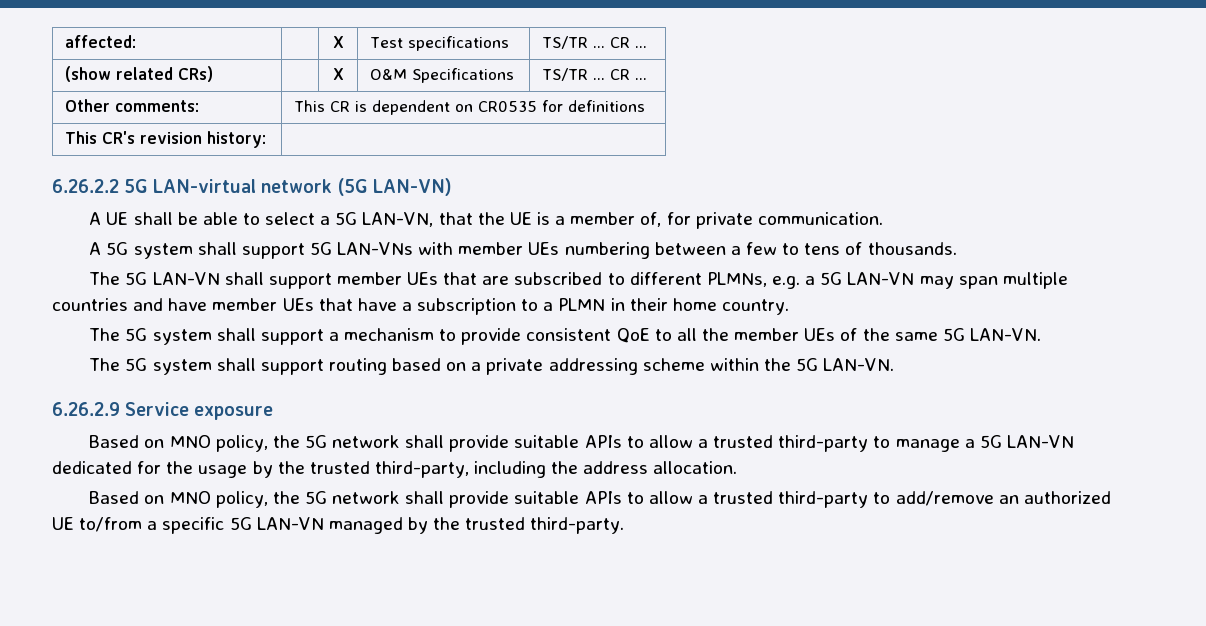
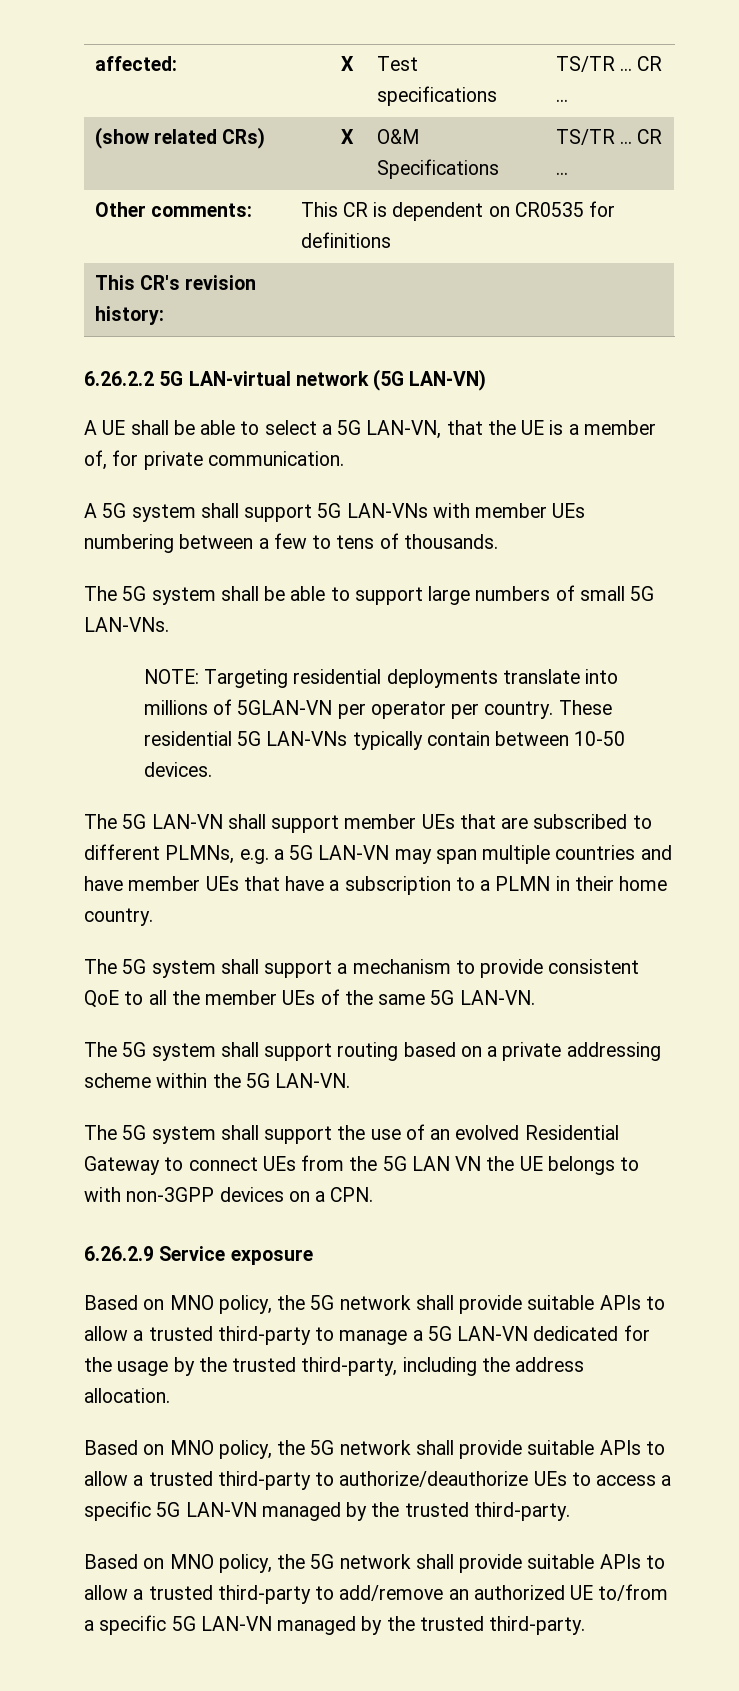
+ The 5G system shall be able to support large numbers of small 5G LAN-VNs.
+ NOTE: Targeting residential deployments translate into millions of 5GLAN-VN per operator per country. These residential 5G LAN-VNs typically contain between 10-50 devices.
+ The 5G system shall support the use of an evolved Residential Gateway to connect UEs from the 5G LAN VN the UE belongs to with non-3GPP devices on a CPN.
+ Based on MNO policy, the 5G network shall provide suitable APIs to allow a trusted third-party to authorize/deauthorize UEs to access a specific 5G LAN-VN managed by the trusted third-party.

